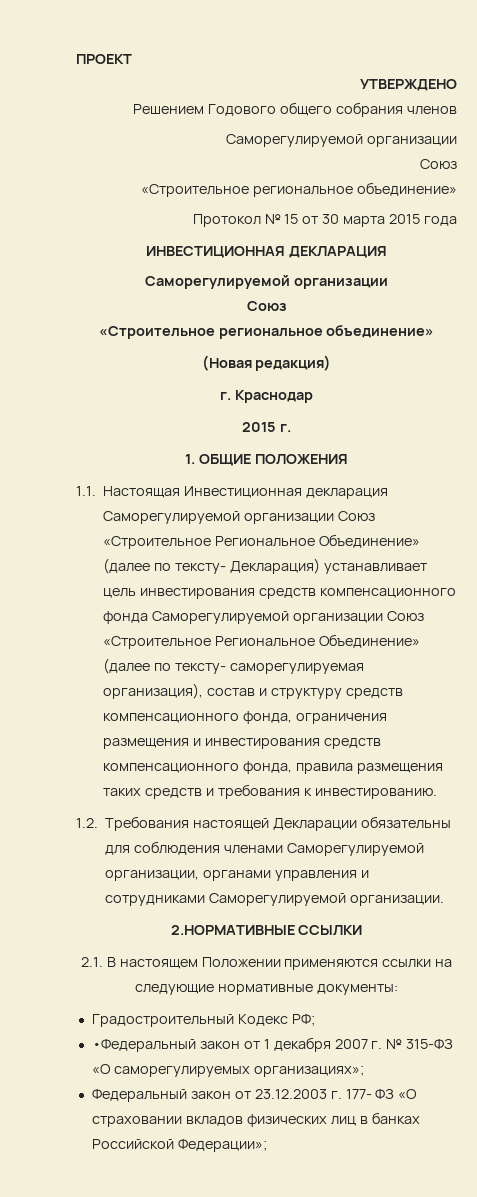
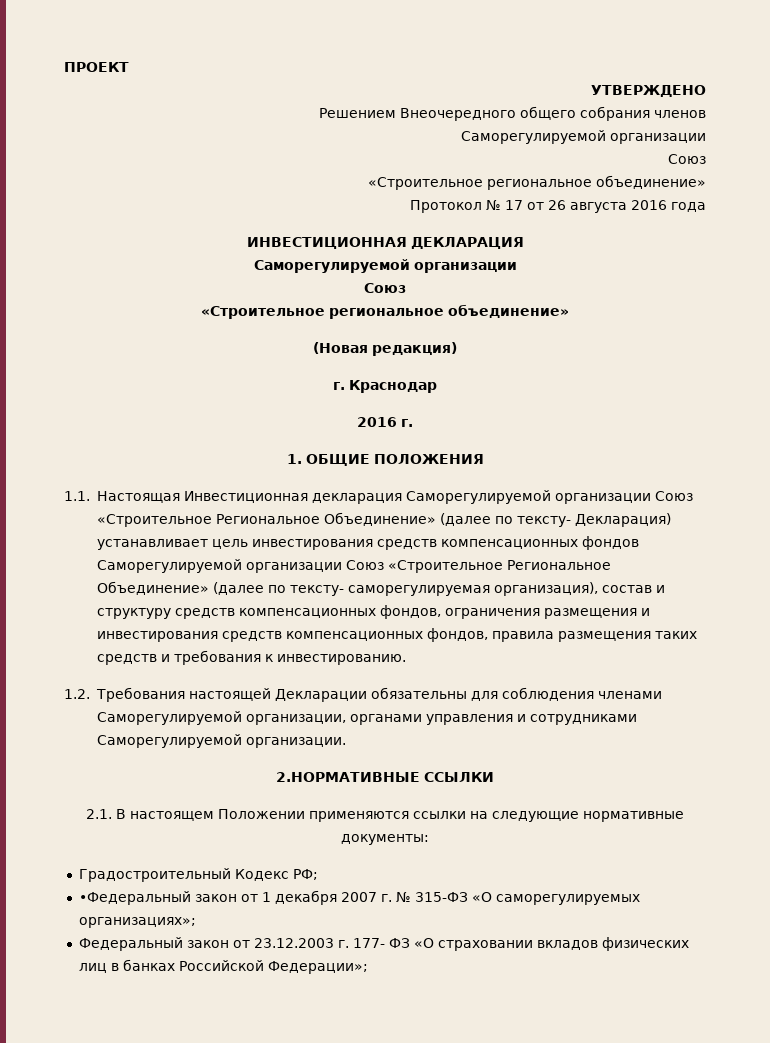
- Решением Годового общего собрания членов
+ Решением Внеочередного общего собрания членов
- Протокол № 15 от 30 марта 2015 года
+ Протокол № 17 от 26 августа 2016 года
- 2015 г.
+ 2016 г.
- 1.1. Настоящая Инвестиционная декларация Саморегулируемой организации Союз «Строительное Региональное Объединение» (далее по тексту- Декларация) устанавливает цель инвестирования средств компенсационного фонда Саморегулируемой организации Союз «Строительное Региональное Объединение» (далее по тексту- саморегулируемая организация), состав и структуру средств компенсационного фонда, ограничения размещения и инвестирования средств компенсационного фонда, правила размещения таких средств и требования к инвестированию.
+ 1.1. Настоящая Инвестиционная декларация Саморегулируемой организации Союз «Строительное Региональное Объединение» (далее по тексту- Декларация) устанавливает цель инвестирования средств компенсационных фондов Саморегулируемой организации Союз «Строительное Региональное Объединение» (далее по тексту- саморегулируемая организация), состав и структуру средств компенсационных фондов, ограничения размещения и инвестирования средств компенсационных фондов, правила размещения таких средств и требования к инвестированию.

